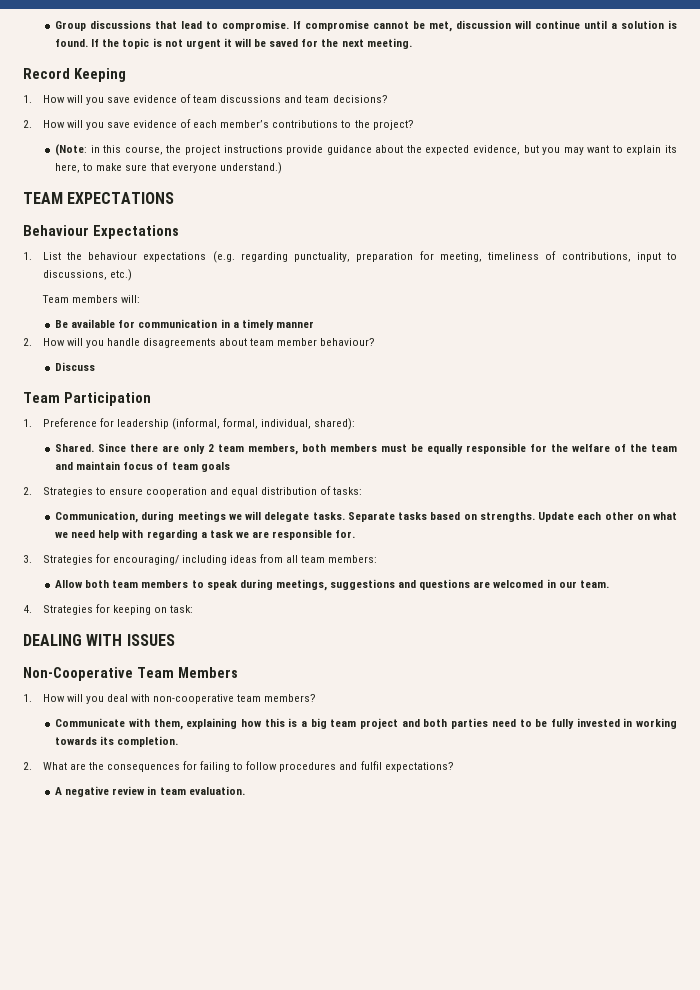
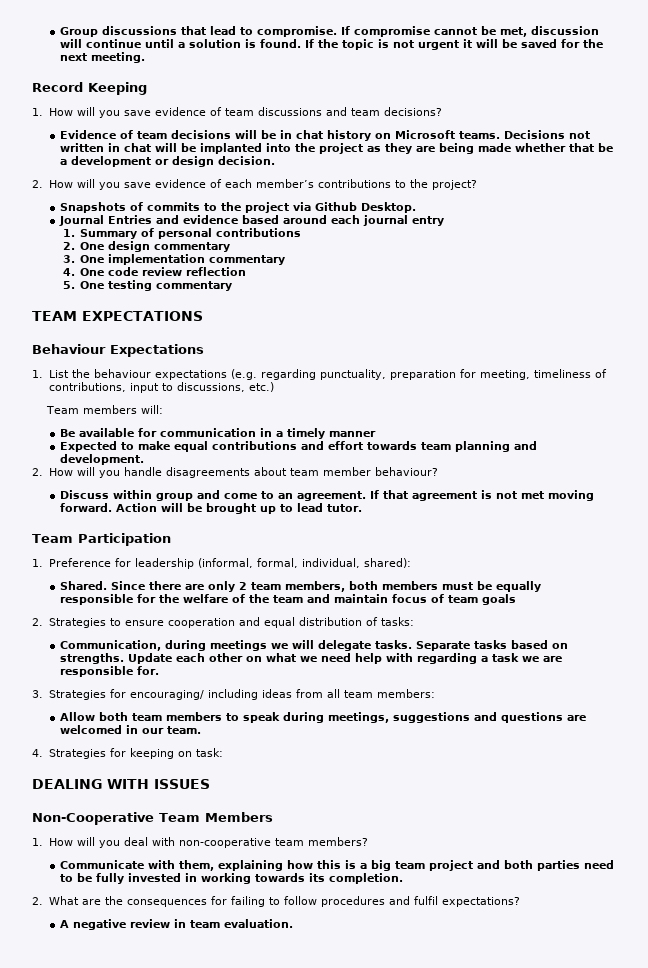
+ Evidence of team decisions will be in chat history on Microsoft teams. Decisions not written in chat will be implanted into the project as they are being made whether that be a development or design decision.
- (Note: in this course, the project instructions provide guidance about the expected evidence, but you may want to explain its here, to make sure that everyone understand.)
+ Snapshots of commits to the project via Github Desktop.
+ Journal Entries and evidence based around each journal entry
+ 1. Summary of personal contributions
+ 2. One design commentary
+ 3. One implementation commentary
+ 4. One code review reflection
+ 5. One testing commentary
+ Expected to make equal contributions and effort towards team planning and development.
- Discuss
+ Discuss within group and come to an agreement. If that agreement is not met moving forward. Action will be brought up to lead tutor.

